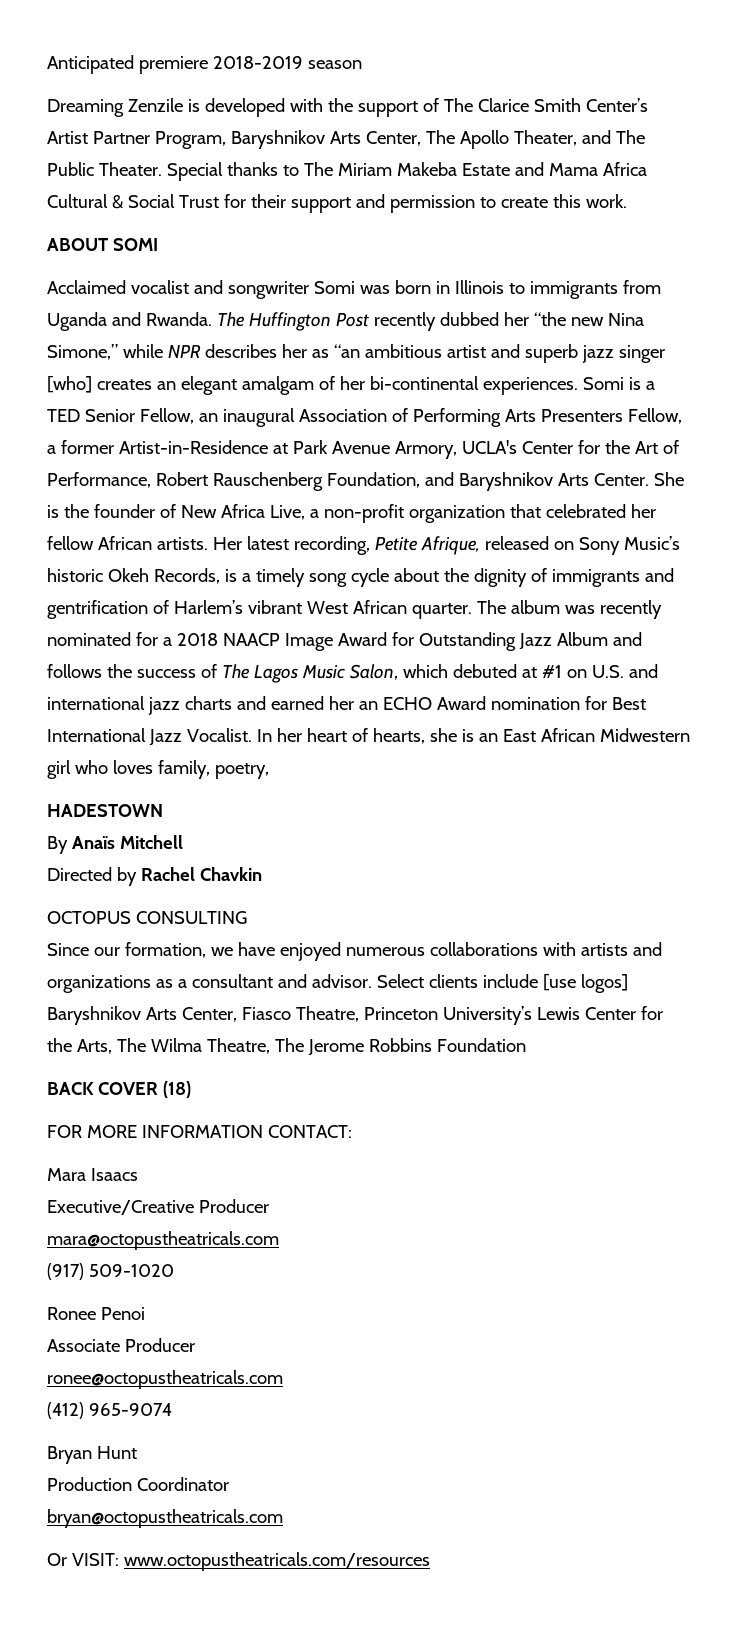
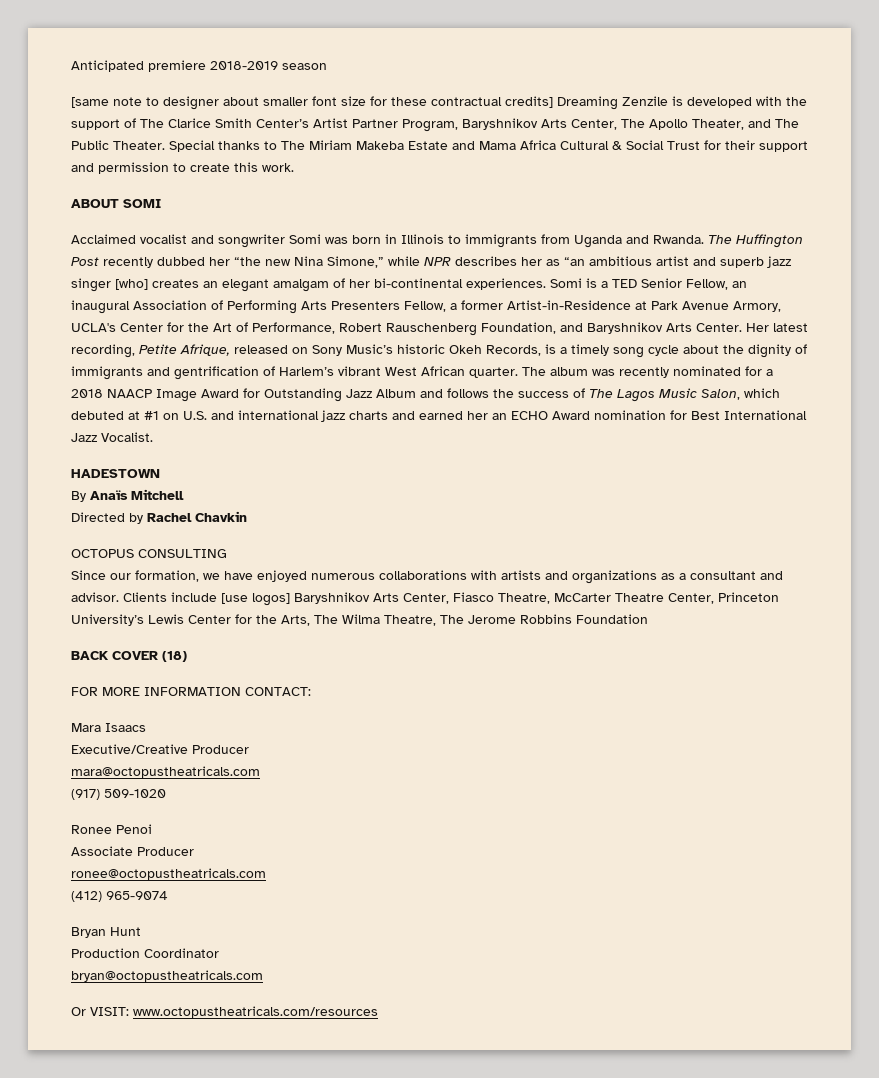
- Dreaming Zenzile is developed with the support of The Clarice Smith Center’s Artist Partner Program, Baryshnikov Arts Center, The Apollo Theater, and The Public Theater.
+ [same note to designer about smaller font size for these contractual credits] Dreaming Zenzile is developed with the support of The Clarice Smith Center’s Artist Partner Program, Baryshnikov Arts Center, The Apollo Theater, and The Public Theater.
- She is the founder of New Africa Live, a non-profit organization that celebrated her fellow African artists.
- In her heart of hearts, she is an East African Midwestern girl who loves family, poetry,
- Select clients include [use logos] Baryshnikov Arts Center, Fiasco Theatre, Princeton University’s Lewis Center for the Arts, The Wilma Theatre, The Jerome Robbins Foundation
+ Clients include [use logos] Baryshnikov Arts Center, Fiasco Theatre, McCarter Theatre Center, Princeton University’s Lewis Center for the Arts, The Wilma Theatre, The Jerome Robbins Foundation

